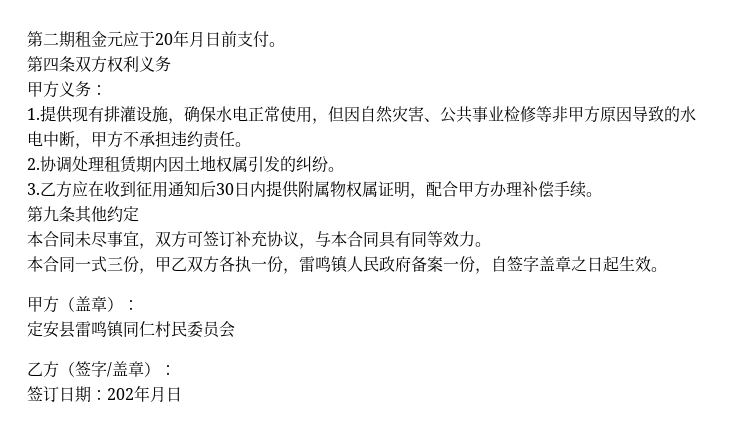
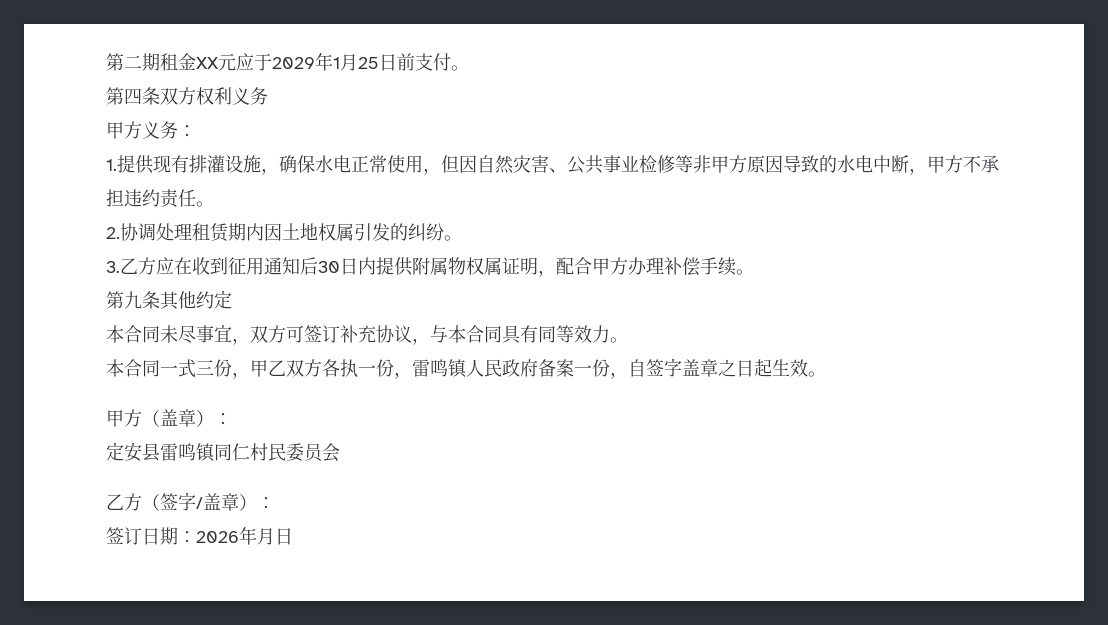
- 第二期租金元应于20年月日前支付。
+ 第二期租金XX元应于2029年1月25日前支付。
- 签订日期：202年月日
+ 签订日期：2026年月日

